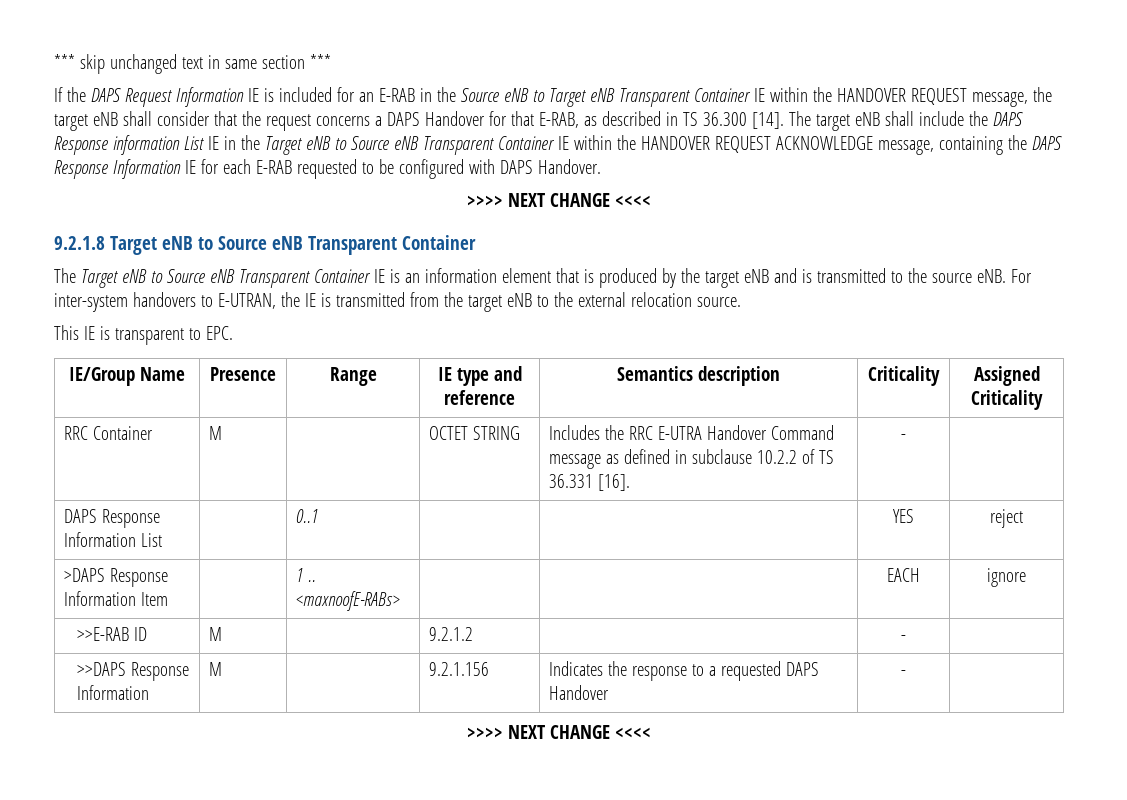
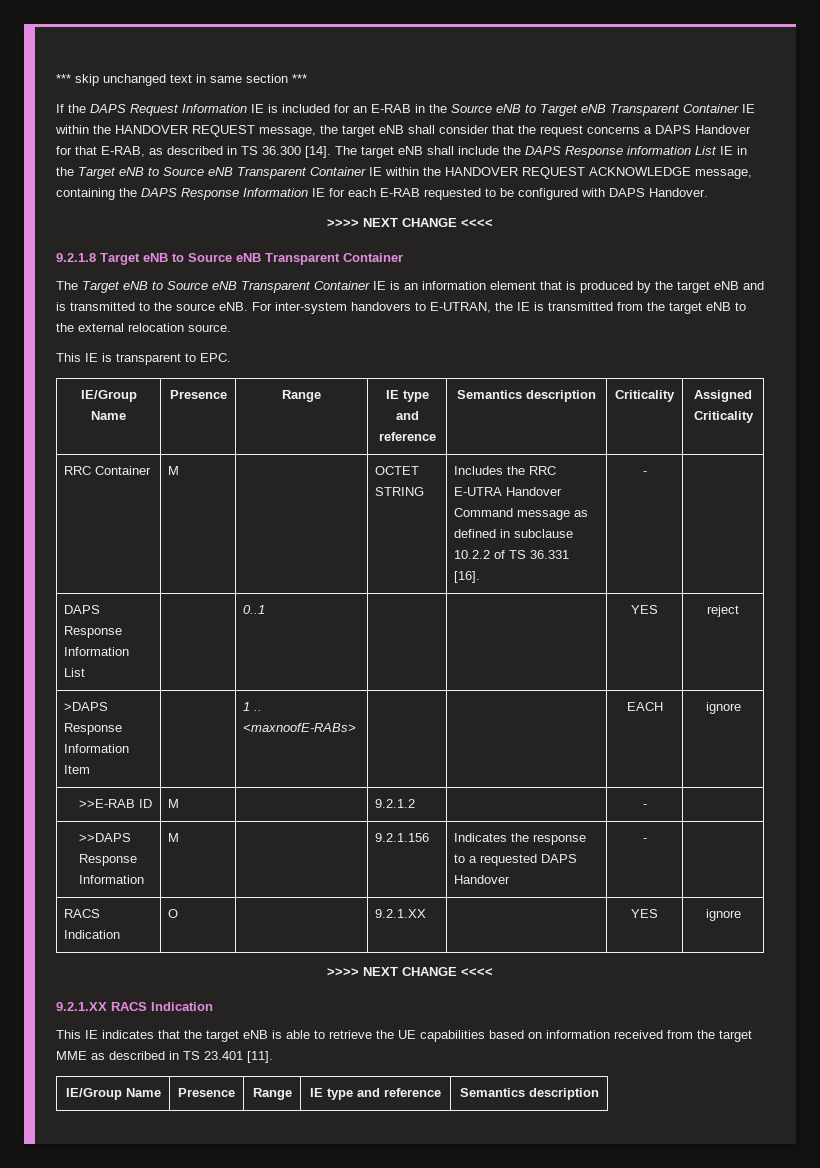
  >>DAPS Response Information | M | | 9.2.1.156 | Indicates the response to a requested DAPS Handover | - |
+ RACS Indication | O | | 9.2.1.XX | | YES | ignore
  >>>> NEXT CHANGE <<<<
+ 9.2.1.XX RACS Indication
+ This IE indicates that the target eNB is able to retrieve the UE capabilities based on information received from the target MME as described in TS 23.401 [11].
+ IE/Group Name | Presence | Range | IE type and reference | Semantics description

